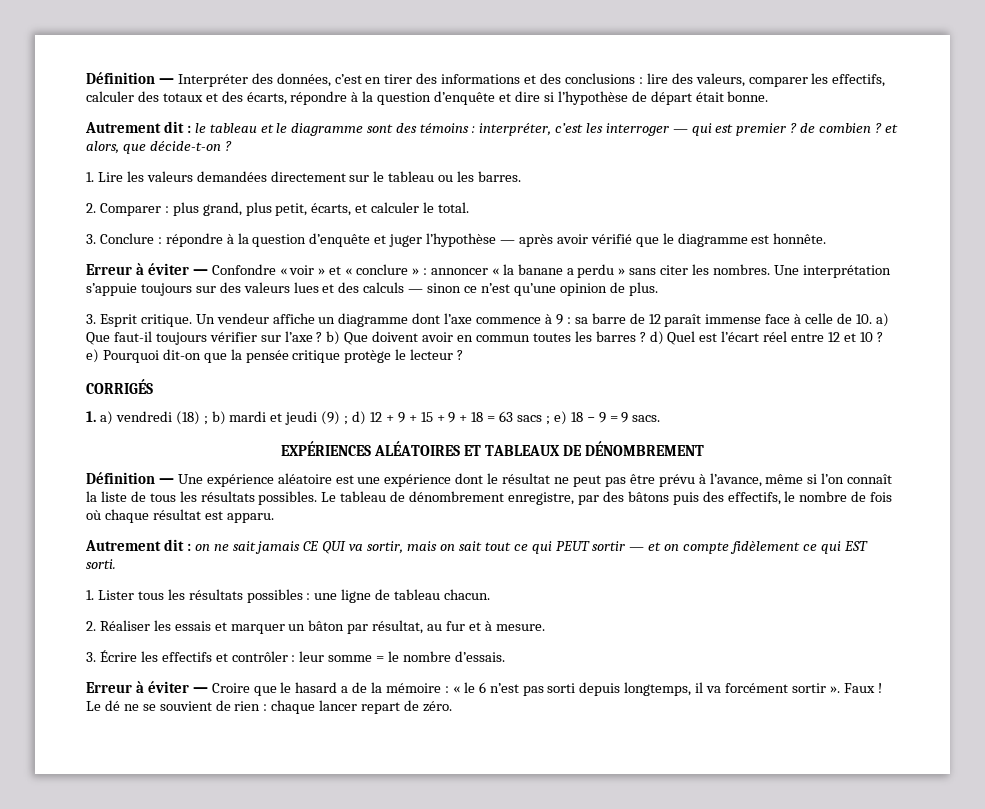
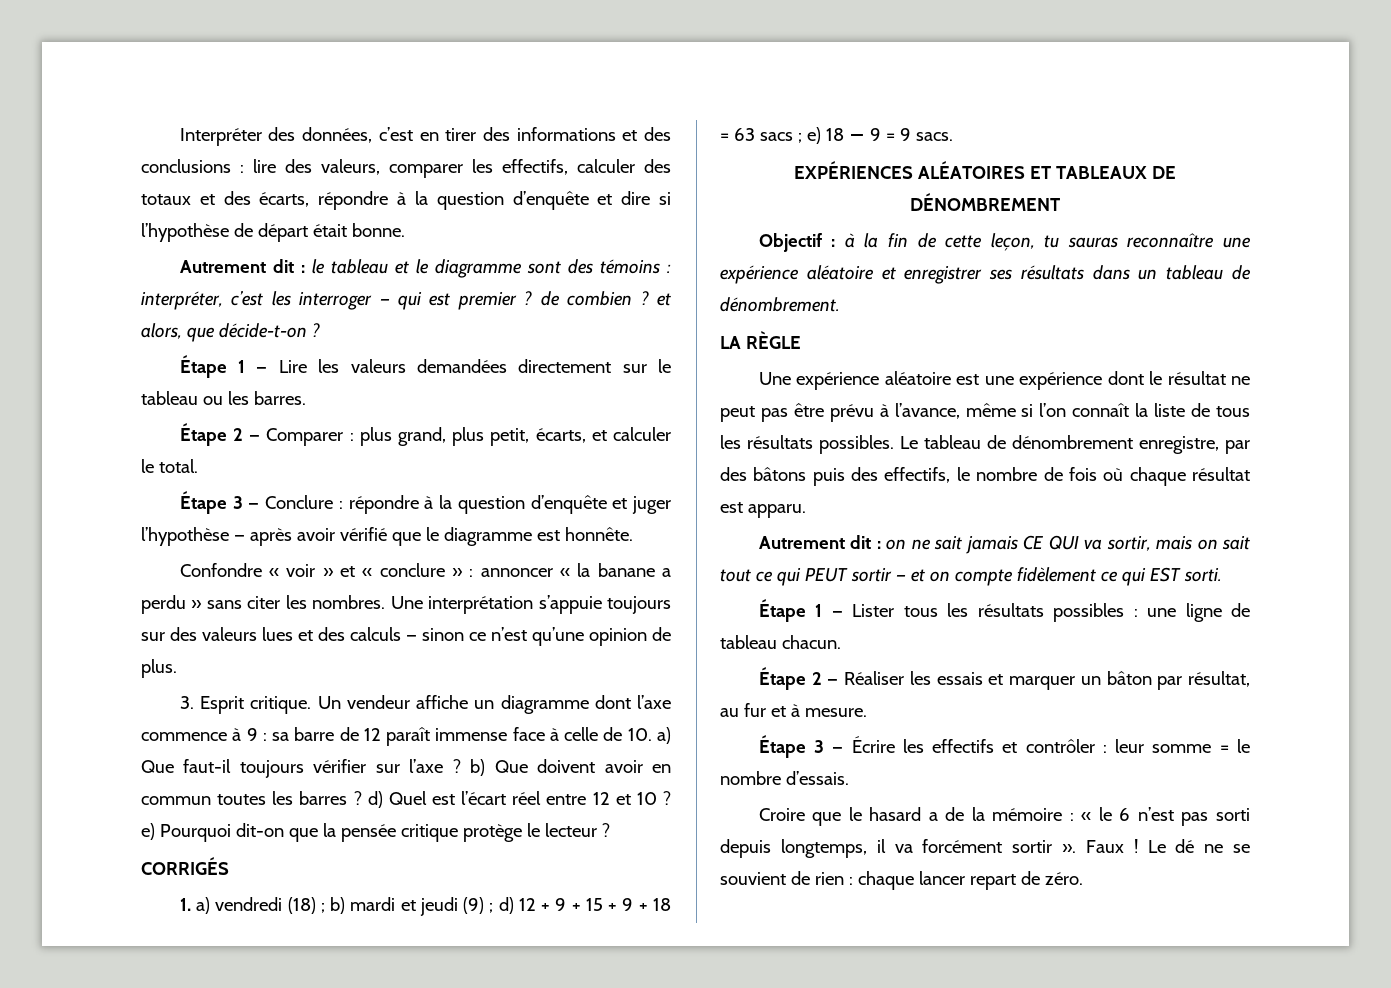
- Définition — Interpréter des données, c’est en tirer des informations et des conclusions : lire des valeurs, comparer les effectifs, calculer des totaux et des écarts, répondre à la question d’enquête et dire si l’hypothèse de départ était bonne.
+ Interpréter des données, c’est en tirer des informations et des conclusions : lire des valeurs, comparer les effectifs, calculer des totaux et des écarts, répondre à la question d’enquête et dire si l’hypothèse de départ était bonne.
- 1. Lire les valeurs demandées directement sur le tableau ou les barres.
+ Étape 1 — Lire les valeurs demandées directement sur le tableau ou les barres.
- 2. Comparer : plus grand, plus petit, écarts, et calculer le total.
+ Étape 2 — Comparer : plus grand, plus petit, écarts, et calculer le total.
- 3. Conclure : répondre à la question d’enquête et juger l’hypothèse — après avoir vérifié que le diagramme est honnête.
+ Étape 3 — Conclure : répondre à la question d’enquête et juger l’hypothèse — après avoir vérifié que le diagramme est honnête.
- Erreur à éviter — Confondre « voir » et « conclure » : annoncer « la banane a perdu » sans citer les nombres.
+ Confondre « voir » et « conclure » : annoncer « la banane a perdu » sans citer les nombres.
- Définition — Une expérience aléatoire est une expérience dont le résultat ne peut pas être prévu à l’avance, même si l’on connaît la liste de tous les résultats possibles.
+ Objectif : à la fin de cette leçon, tu sauras reconnaître une expérience aléatoire et enregistrer ses résultats dans un tableau de dénombrement.
+ LA RÈGLE
+ Une expérience aléatoire est une expérience dont le résultat ne peut pas être prévu à l’avance, même si l’on connaît la liste de tous les résultats possibles.
- 1. Lister tous les résultats possibles : une ligne de tableau chacun.
+ Étape 1 — Lister tous les résultats possibles : une ligne de tableau chacun.
- 2. Réaliser les essais et marquer un bâton par résultat, au fur et à mesure.
+ Étape 2 — Réaliser les essais et marquer un bâton par résultat, au fur et à mesure.
- 3. Écrire les effectifs et contrôler : leur somme = le nombre d’essais.
+ Étape 3 — Écrire les effectifs et contrôler : leur somme = le nombre d’essais.
- Erreur à éviter — Croire que le hasard a de la mémoire : « le 6 n’est pas sorti depuis longtemps, il va forcément sortir ».
+ Croire que le hasard a de la mémoire : « le 6 n’est pas sorti depuis longtemps, il va forcément sortir ».

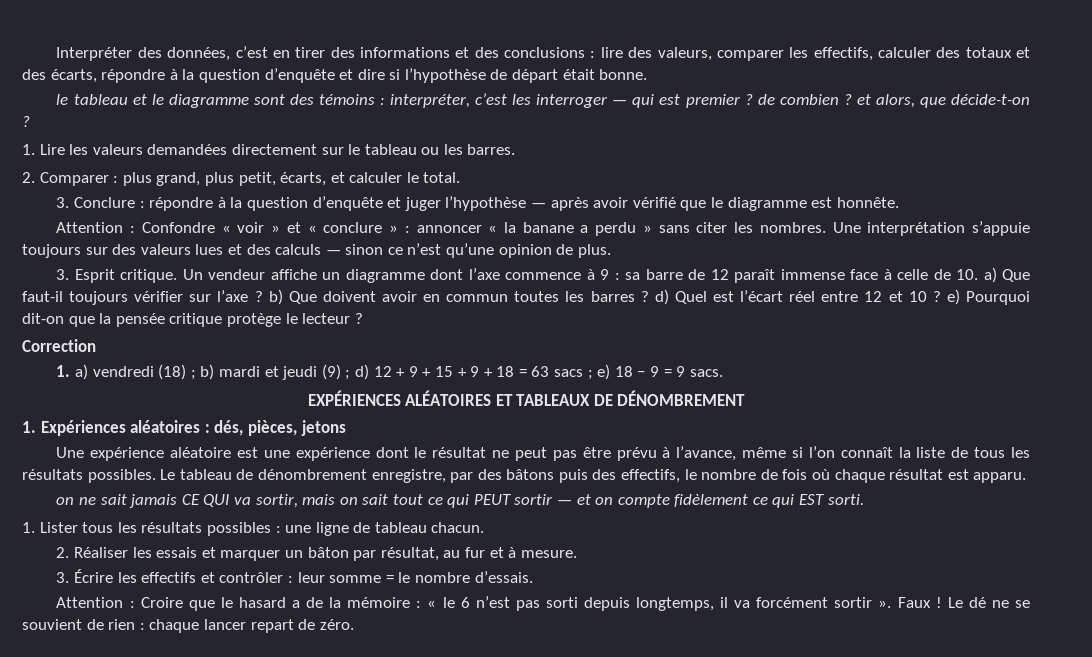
- Autrement dit : le tableau et le diagramme sont des témoins : interpréter, c’est les interroger — qui est premier ? de combien ? et alors, que décide-t-on ?
+ le tableau et le diagramme sont des témoins : interpréter, c’est les interroger — qui est premier ? de combien ? et alors, que décide-t-on ?
- Étape 1 — Lire les valeurs demandées directement sur le tableau ou les barres.
+ 1. Lire les valeurs demandées directement sur le tableau ou les barres.
- Étape 2 — Comparer : plus grand, plus petit, écarts, et calculer le total.
+ 2. Comparer : plus grand, plus petit, écarts, et calculer le total.
- Étape 3 — Conclure : répondre à la question d’enquête et juger l’hypothèse — après avoir vérifié que le diagramme est honnête.
+ 3. Conclure : répondre à la question d’enquête et juger l’hypothèse — après avoir vérifié que le diagramme est honnête.
- Confondre « voir » et « conclure » : annoncer « la banane a perdu » sans citer les nombres.
+ Attention : Confondre « voir » et « conclure » : annoncer « la banane a perdu » sans citer les nombres.
- CORRIGÉS
+ Correction
- Objectif : à la fin de cette leçon, tu sauras reconnaître une expérience aléatoire et enregistrer ses résultats dans un tableau de dénombrement.
- LA RÈGLE
+ 1. Expériences aléatoires : dés, pièces, jetons
- Autrement dit : on ne sait jamais CE QUI va sortir, mais on sait tout ce qui PEUT sortir — et on compte fidèlement ce qui EST sorti.
+ on ne sait jamais CE QUI va sortir, mais on sait tout ce qui PEUT sortir — et on compte fidèlement ce qui EST sorti.
- Étape 1 — Lister tous les résultats possibles : une ligne de tableau chacun.
+ 1. Lister tous les résultats possibles : une ligne de tableau chacun.
- Étape 2 — Réaliser les essais et marquer un bâton par résultat, au fur et à mesure.
+ 2. Réaliser les essais et marquer un bâton par résultat, au fur et à mesure.
- Étape 3 — Écrire les effectifs et contrôler : leur somme = le nombre d’essais.
+ 3. Écrire les effectifs et contrôler : leur somme = le nombre d’essais.
- Croire que le hasard a de la mémoire : « le 6 n’est pas sorti depuis longtemps, il va forcément sortir ».
+ Attention : Croire que le hasard a de la mémoire : « le 6 n’est pas sorti depuis longtemps, il va forcément sortir ».

